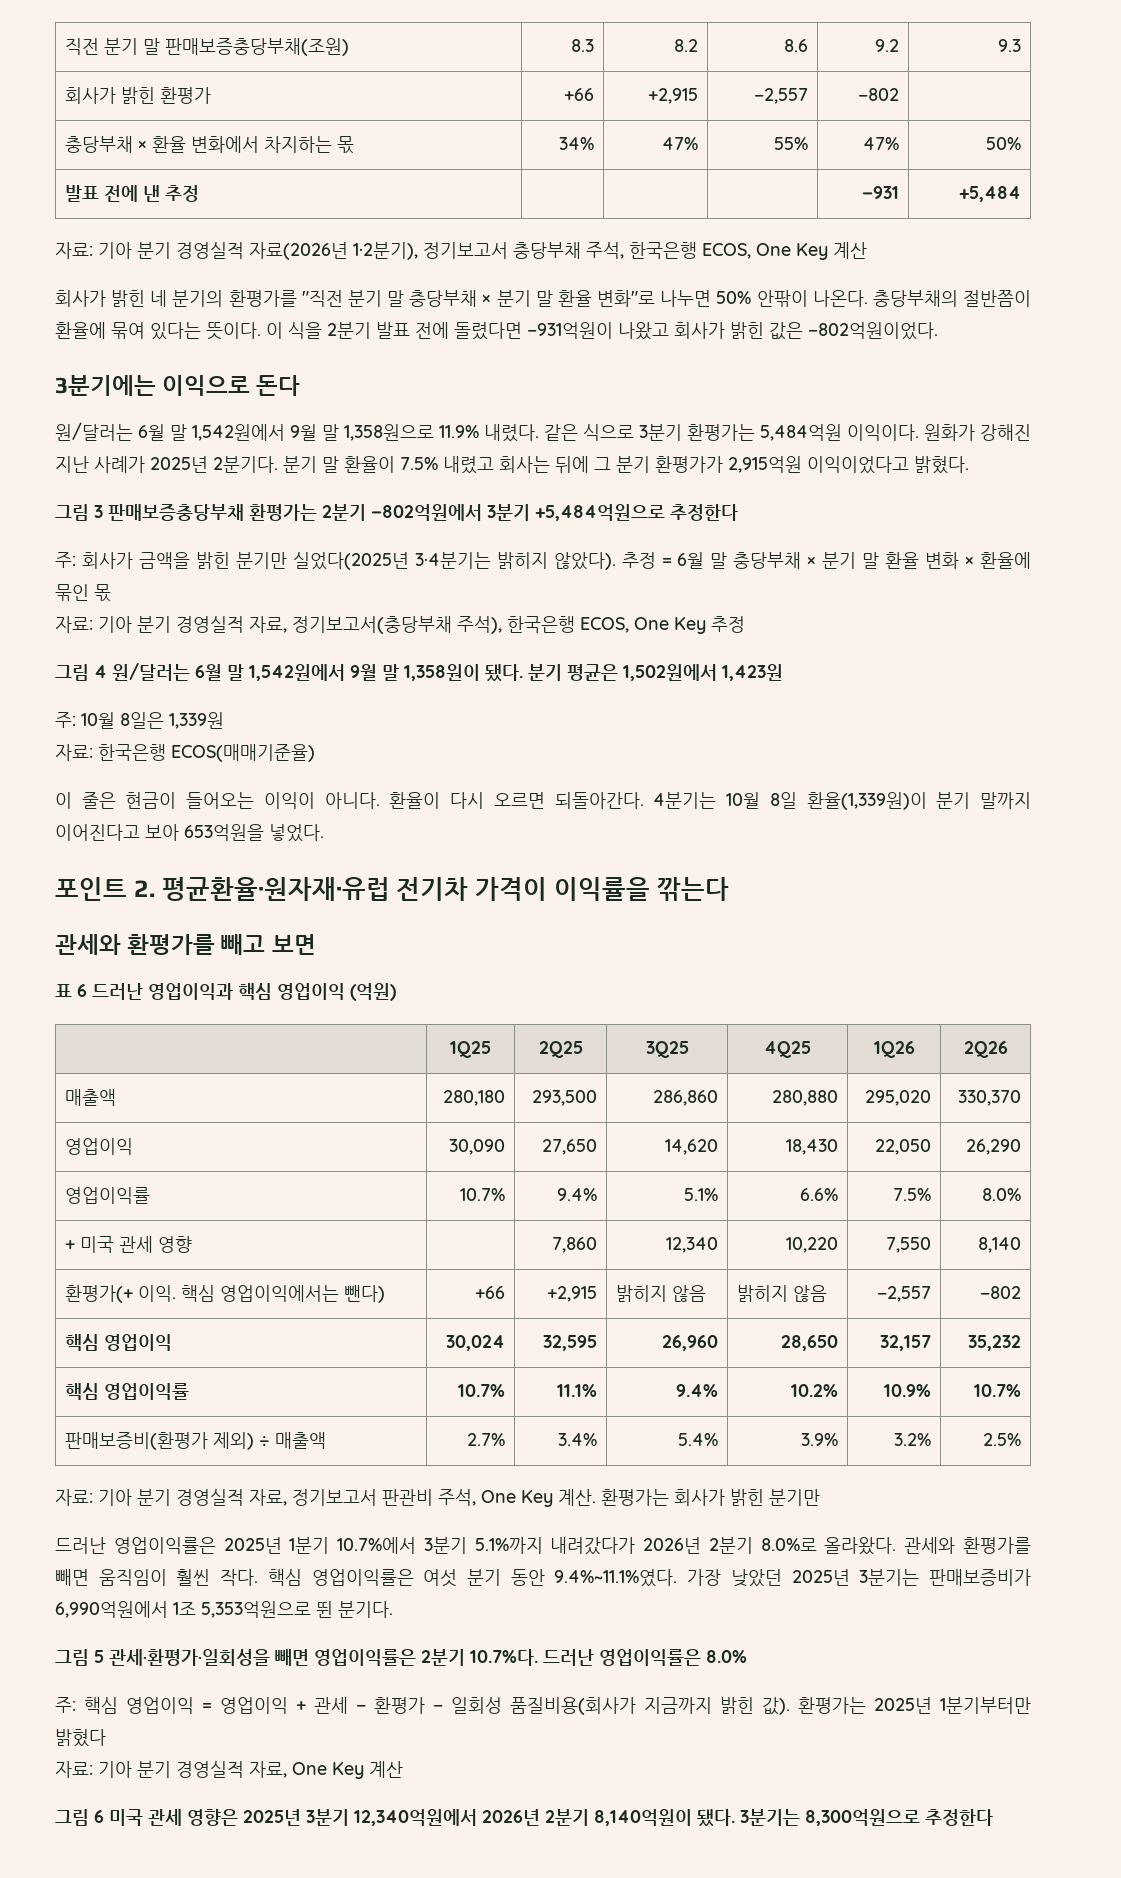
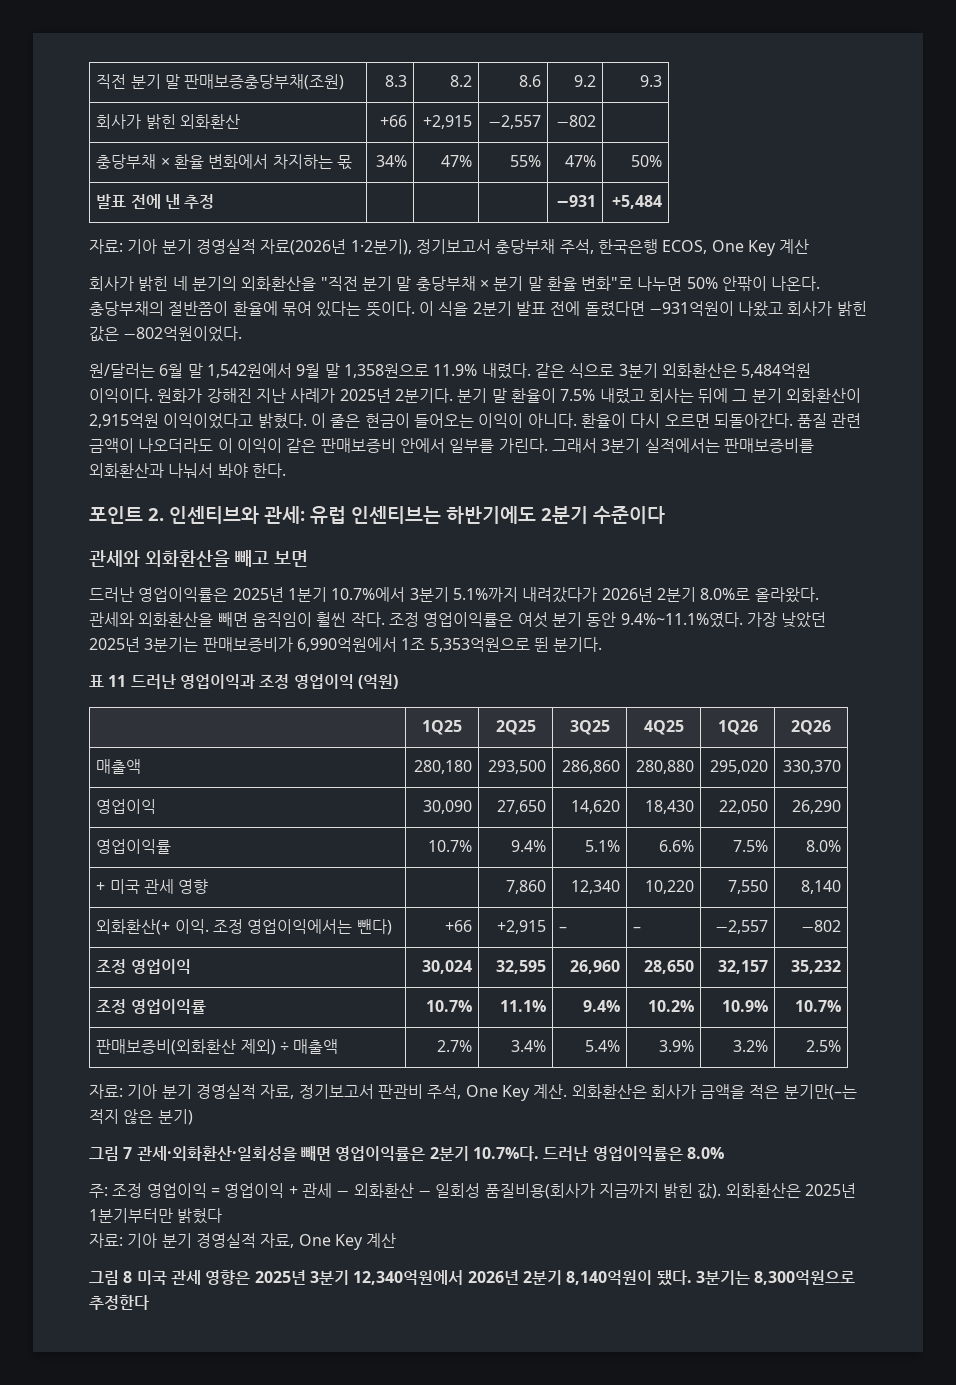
- 회사가 밝힌 환평가 | +66 | +2,915 | −2,557 | −802 |
+ 회사가 밝힌 외화환산 | +66 | +2,915 | −2,557 | −802 |
- 회사가 밝힌 네 분기의 환평가를 "직전 분기 말 충당부채 × 분기 말 환율 변화"로 나누면 50% 안팎이 나온다.
+ 회사가 밝힌 네 분기의 외화환산을 "직전 분기 말 충당부채 × 분기 말 환율 변화"로 나누면 50% 안팎이 나온다.
- 3분기에는 이익으로 돈다
- 같은 식으로 3분기 환평가는 5,484억원 이익이다.
+ 같은 식으로 3분기 외화환산은 5,484억원 이익이다.
- 분기 말 환율이 7.5% 내렸고 회사는 뒤에 그 분기 환평가가 2,915억원 이익이었다고 밝혔다.
- 그림 3 판매보증충당부채 환평가는 2분기 −802억원에서 3분기 +5,484억원으로 추정한다
- 주: 회사가 금액을 밝힌 분기만 실었다(2025년 3·4분기는 밝히지 않았다). 추정 = 6월 말 충당부채 × 분기 말 환율 변화 × 환율에 묶인 몫
- 자료: 기아 분기 경영실적 자료, 정기보고서(충당부채 주석), 한국은행 ECOS, One Key 추정
- 그림 4 원/달러는 6월 말 1,542원에서 9월 말 1,358원이 됐다. 분기 평균은 1,502원에서 1,423원
- 주: 10월 8일은 1,339원
- 자료: 한국은행 ECOS(매매기준율)
- 이 줄은 현금이 들어오는 이익이 아니다.
+ 분기 말 환율이 7.5% 내렸고 회사는 뒤에 그 분기 외화환산이 2,915억원 이익이었다고 밝혔다. 이 줄은 현금이 들어오는 이익이 아니다.
- 4분기는 10월 8일 환율(1,339원)이 분기 말까지 이어진다고 보아 653억원을 넣었다.
- 포인트 2. 평균환율·원자재·유럽 전기차 가격이 이익률을 깎는다
- 관세와 환평가를 빼고 보면
+ 품질 관련 금액이 나오더라도 이 이익이 같은 판매보증비 안에서 일부를 가린다. 그래서 3분기 실적에서는 판매보증비를 외화환산과 나눠서 봐야 한다.
+ 포인트 2. 인센티브와 관세: 유럽 인센티브는 하반기에도 2분기 수준이다
+ 관세와 외화환산을 빼고 보면
+ 드러난 영업이익률은 2025년 1분기 10.7%에서 3분기 5.1%까지 내려갔다가 2026년 2분기 8.0%로 올라왔다. 관세와 외화환산을 빼면 움직임이 훨씬 작다. 조정 영업이익률은 여섯 분기 동안 9.4%~11.1%였다. 가장 낮았던 2025년 3분기는 판매보증비가 6,990억원에서 1조 5,353억원으로 뛴 분기다.
- 표 6 드러난 영업이익과 핵심 영업이익 (억원)
+ 표 11 드러난 영업이익과 조정 영업이익 (억원)
- 환평가(+ 이익. 핵심 영업이익에서는 뺀다) | +66 | +2,915 | 밝히지 않음 | 밝히지 않음 | −2,557 | −802
+ 외화환산(+ 이익. 조정 영업이익에서는 뺀다) | +66 | +2,915 | – | – | −2,557 | −802
- 핵심 영업이익 | 30,024 | 32,595 | 26,960 | 28,650 | 32,157 | 35,232
+ 조정 영업이익 | 30,024 | 32,595 | 26,960 | 28,650 | 32,157 | 35,232
- 핵심 영업이익률 | 10.7% | 11.1% | 9.4% | 10.2% | 10.9% | 10.7%
+ 조정 영업이익률 | 10.7% | 11.1% | 9.4% | 10.2% | 10.9% | 10.7%
- 판매보증비(환평가 제외) ÷ 매출액 | 2.7% | 3.4% | 5.4% | 3.9% | 3.2% | 2.5%
+ 판매보증비(외화환산 제외) ÷ 매출액 | 2.7% | 3.4% | 5.4% | 3.9% | 3.2% | 2.5%
- 환평가는 회사가 밝힌 분기만
- 드러난 영업이익률은 2025년 1분기 10.7%에서 3분기 5.1%까지 내려갔다가 2026년 2분기 8.0%로 올라왔다. 관세와 환평가를 빼면 움직임이 훨씬 작다. 핵심 영업이익률은 여섯 분기 동안 9.4%~11.1%였다. 가장 낮았던 2025년 3분기는 판매보증비가 6,990억원에서 1조 5,353억원으로 뛴 분기다.
- 그림 5 관세·환평가·일회성을 빼면 영업이익률은 2분기 10.7%다. 드러난 영업이익률은 8.0%
+ 외화환산은 회사가 금액을 적은 분기만(–는 적지 않은 분기)
+ 그림 7 관세·외화환산·일회성을 빼면 영업이익률은 2분기 10.7%다. 드러난 영업이익률은 8.0%
- 주: 핵심 영업이익 = 영업이익 + 관세 − 환평가 − 일회성 품질비용(회사가 지금까지 밝힌 값).
+ 주: 조정 영업이익 = 영업이익 + 관세 − 외화환산 − 일회성 품질비용(회사가 지금까지 밝힌 값).
- 환평가는 2025년 1분기부터만 밝혔다
+ 외화환산은 2025년 1분기부터만 밝혔다
- 그림 6 미국 관세 영향은 2025년 3분기 12,340억원에서 2026년 2분기 8,140억원이 됐다.
+ 그림 8 미국 관세 영향은 2025년 3분기 12,340억원에서 2026년 2분기 8,140억원이 됐다.

